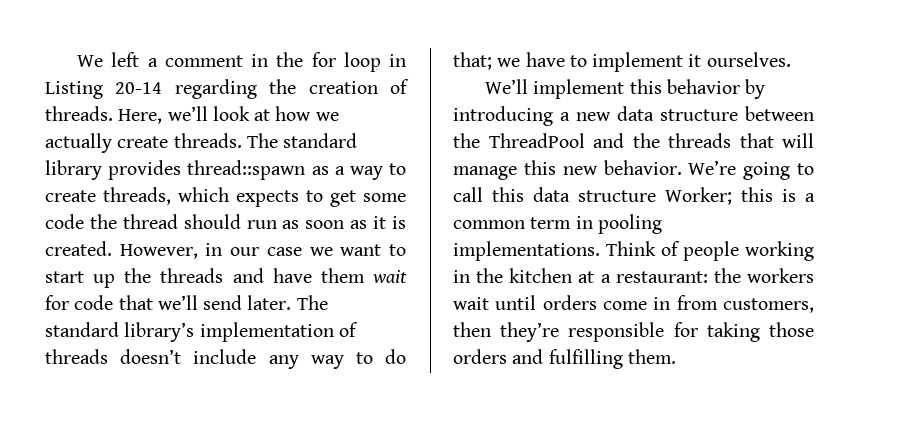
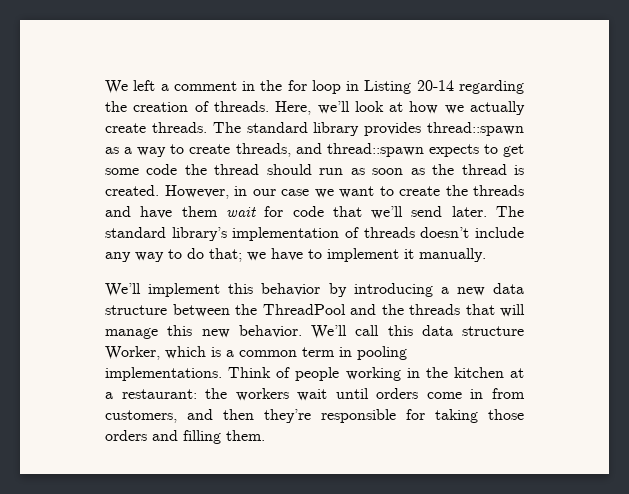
- The standard library provides thread::spawn as a way to create threads, which expects to get some code the thread should run as soon as it is created.
+ The standard library provides thread::spawn as a way to create threads, and thread::spawn expects to get some code the thread should run as soon as the thread is created.
- However, in our case we want to start up the threads and have them wait for code that we’ll send later.
+ However, in our case we want to create the threads and have them wait for code that we’ll send later.
- The standard library’s implementation of threads doesn’t include any way to do that; we have to implement it ourselves.
+ The standard library’s implementation of threads doesn’t include any way to do that; we have to implement it manually.
- We’re going to call this data structure Worker; this is a common term in pooling implementations.
+ We’ll call this data structure Worker, which is a common term in pooling implementations.
- Think of people working in the kitchen at a restaurant: the workers wait until orders come in from customers, then they’re responsible for taking those orders and fulfilling them.
+ Think of people working in the kitchen at a restaurant: the workers wait until orders come in from customers, and then they’re responsible for taking those orders and filling them.

